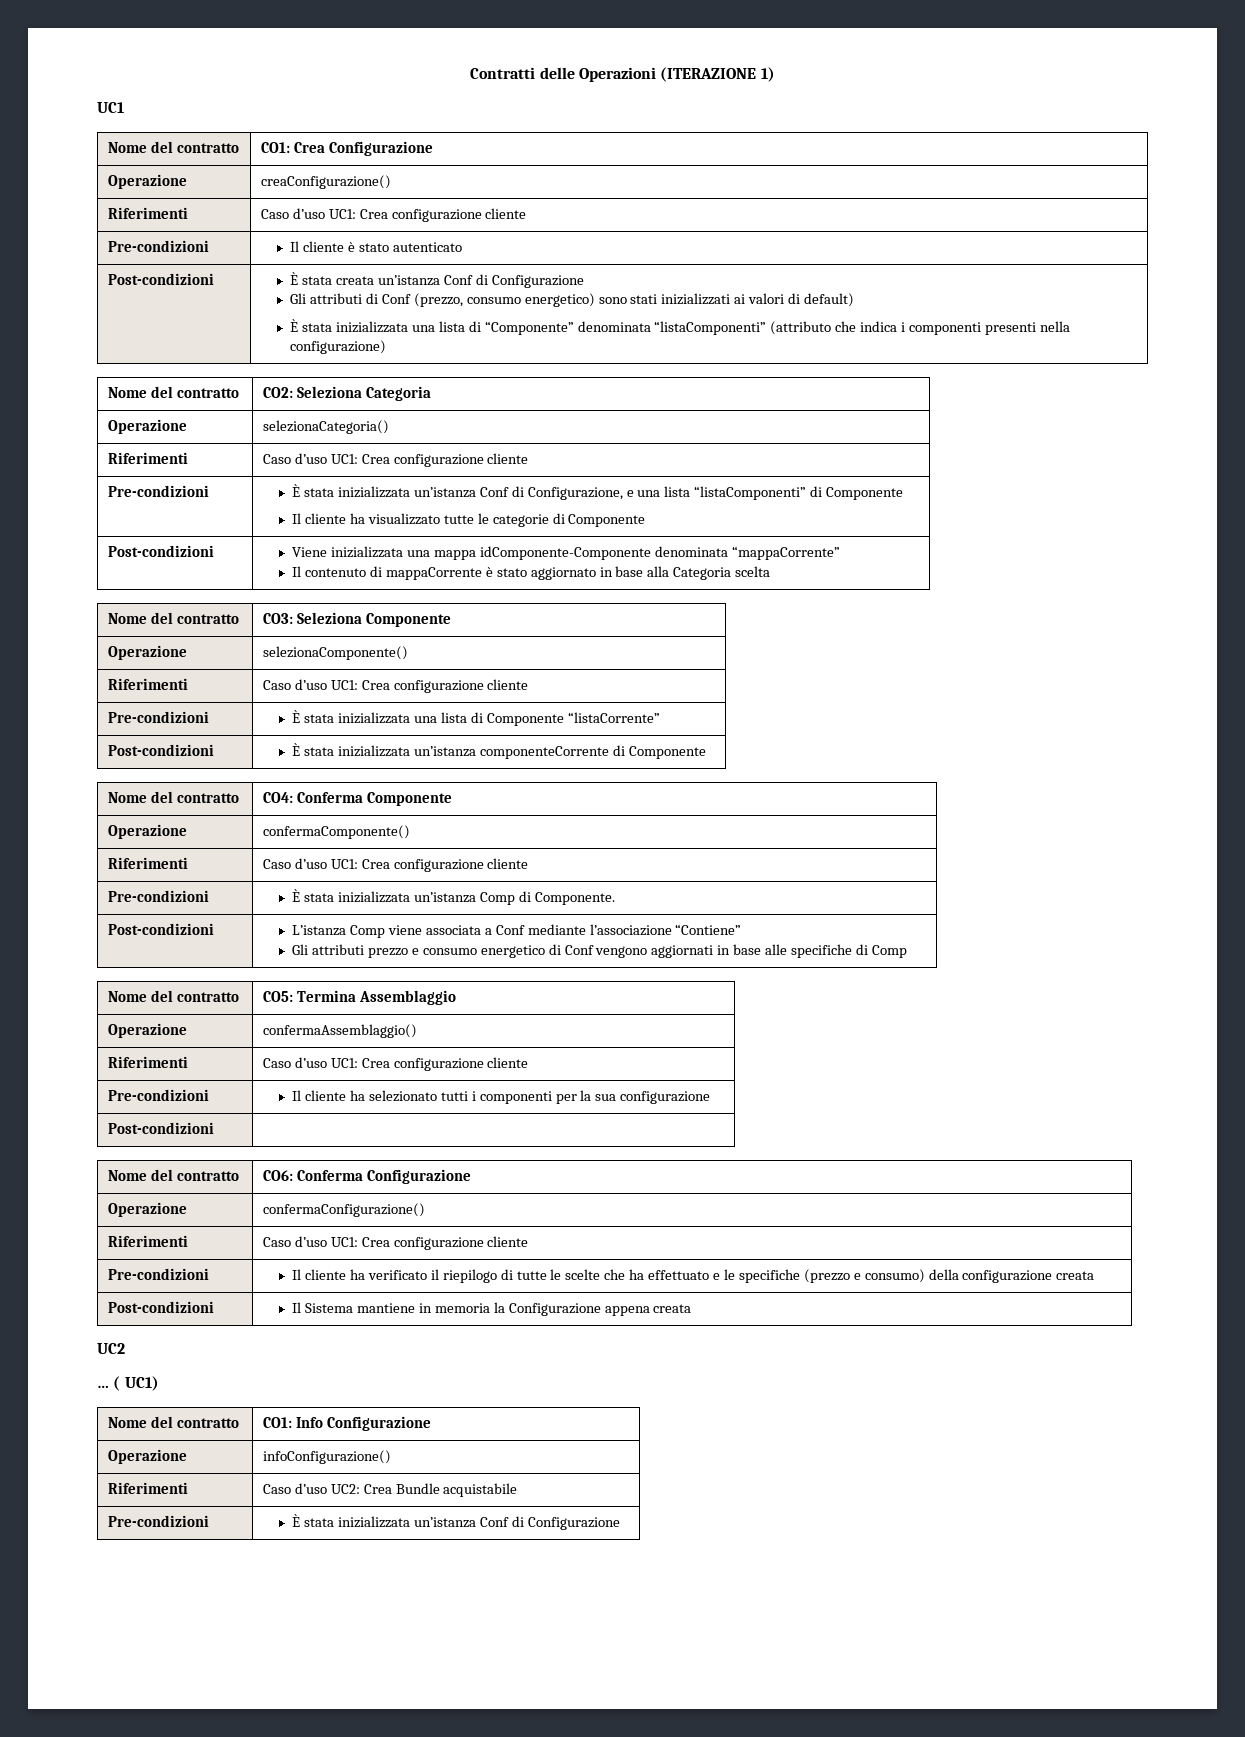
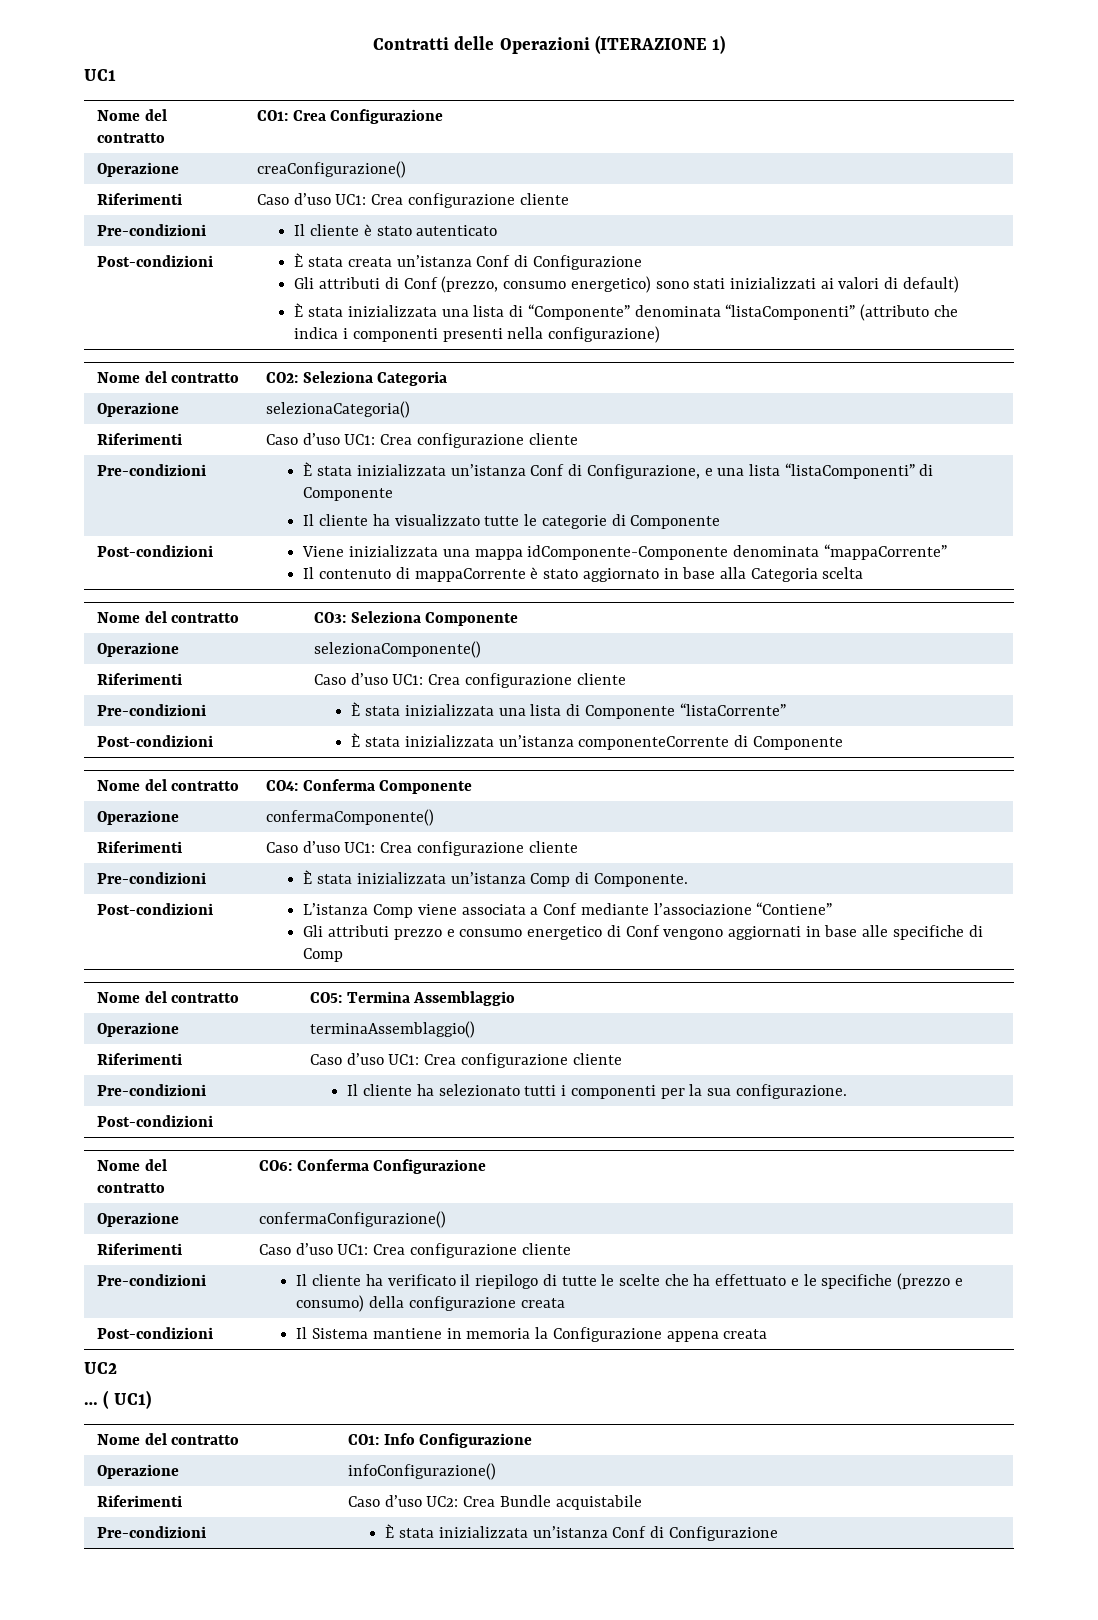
- Operazione | confermaAssemblaggio()
+ Operazione | terminaAssemblaggio()
- Pre-condizioni | Il cliente ha selezionato tutti i componenti per la sua configurazione
+ Pre-condizioni | Il cliente ha selezionato tutti i componenti per la sua configurazione.

